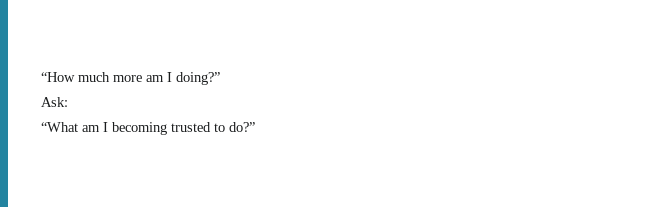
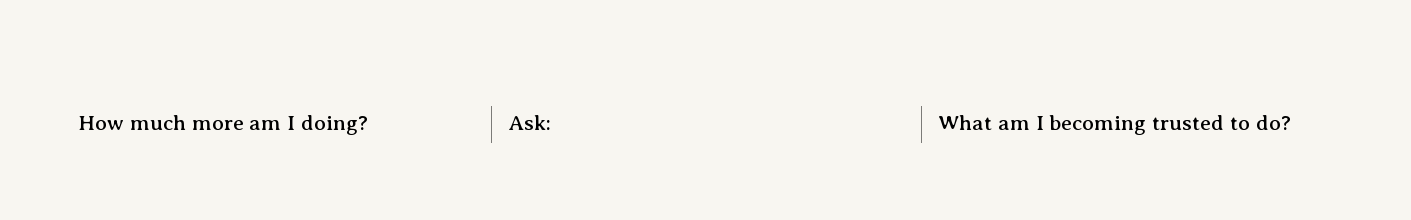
- “How much more am I doing?”
+ How much more am I doing?
- “What am I becoming trusted to do?”
+ What am I becoming trusted to do?

